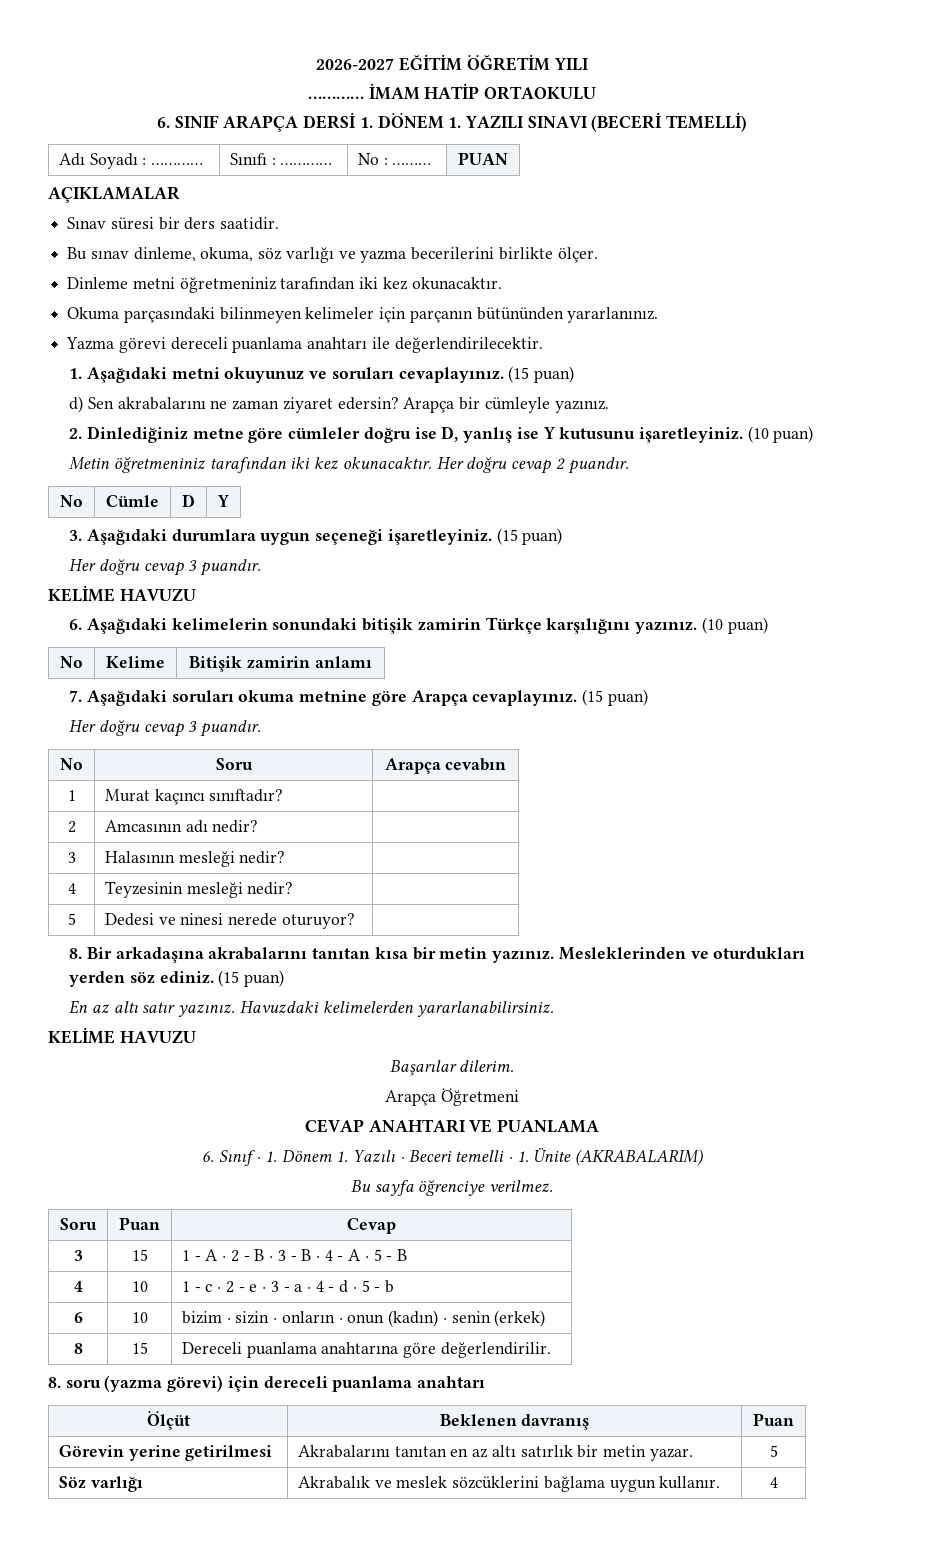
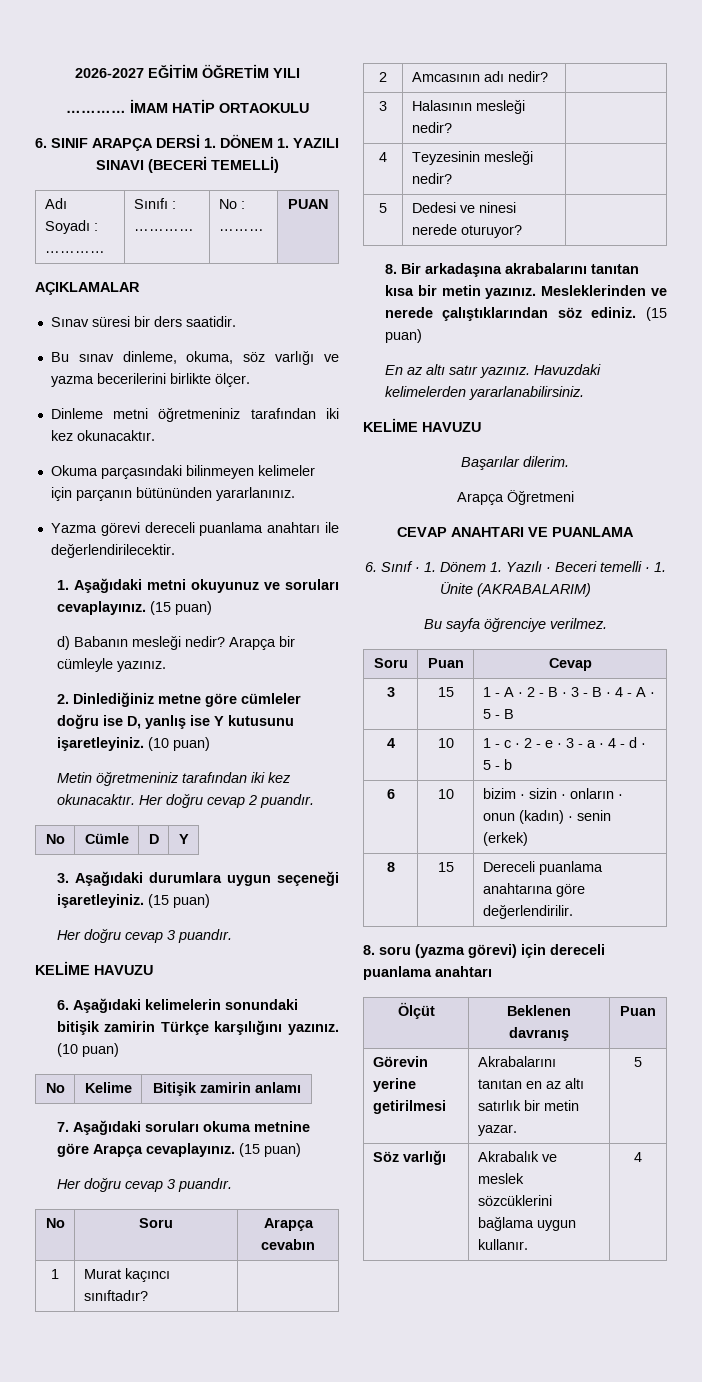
- d) Sen akrabalarını ne zaman ziyaret edersin?
+ d) Babanın mesleği nedir?
- Mesleklerinden ve oturdukları yerden söz ediniz.
+ Mesleklerinden ve nerede çalıştıklarından söz ediniz.

